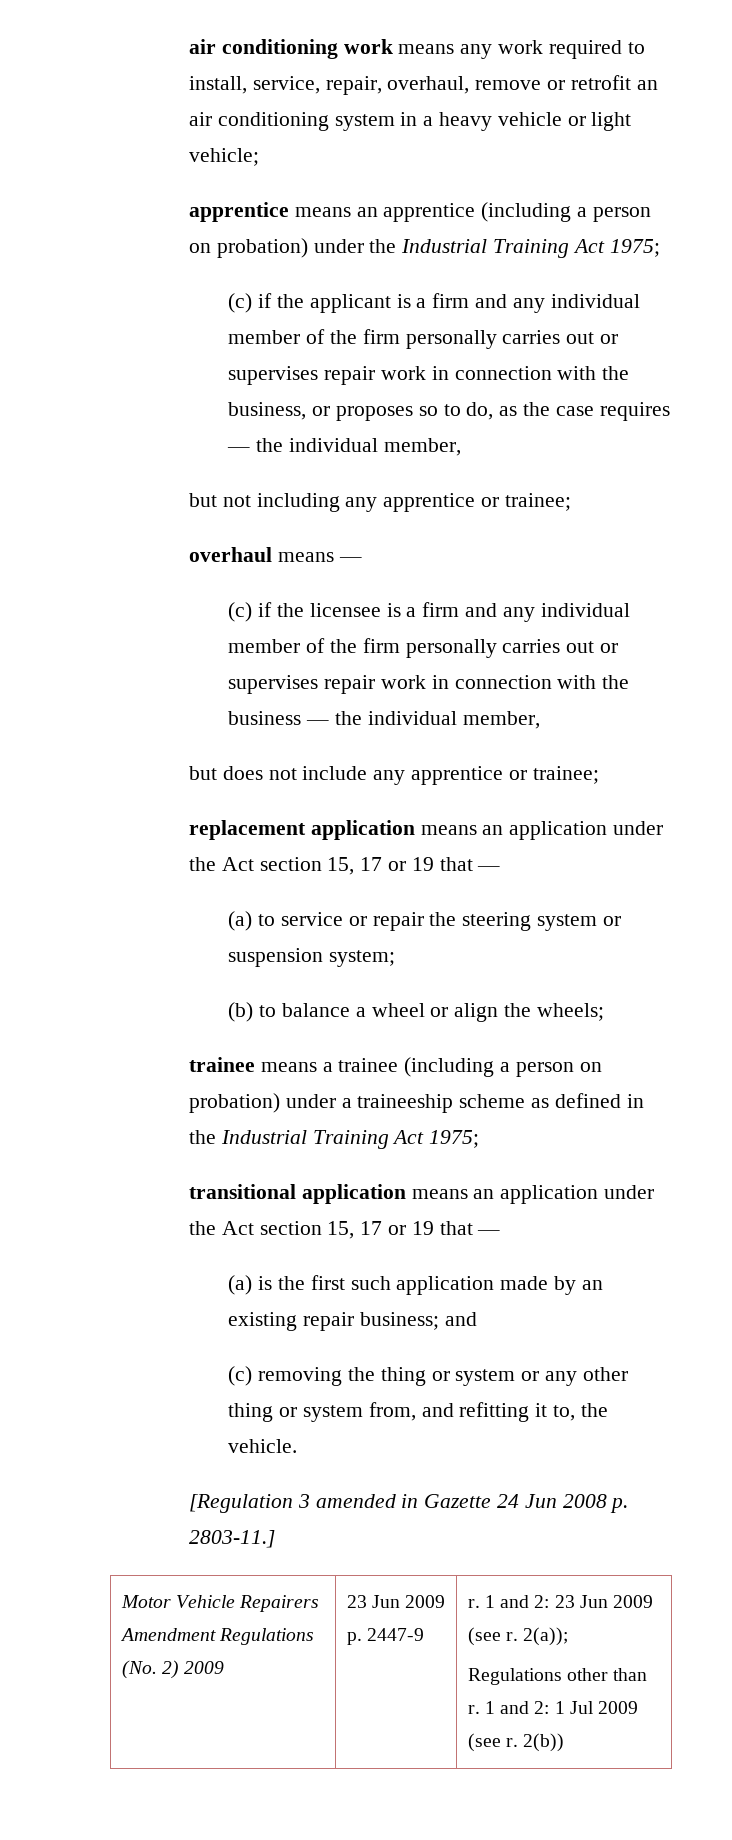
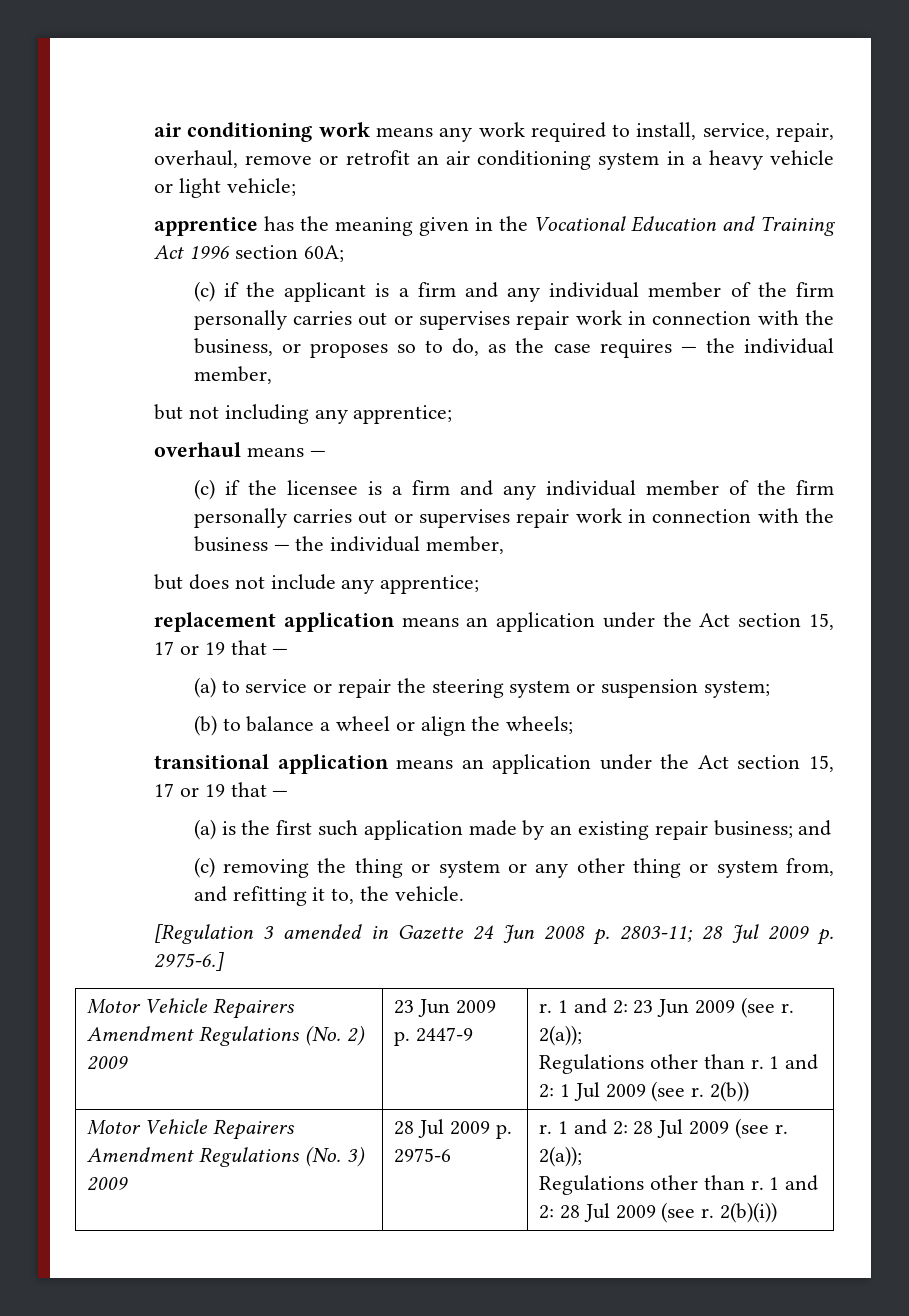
- apprentice means an apprentice (including a person on probation) under the Industrial Training Act 1975;
+ apprentice has the meaning given in the Vocational Education and Training Act 1996 section 60A;
- but not including any apprentice or trainee;
+ but not including any apprentice;
- but does not include any apprentice or trainee;
+ but does not include any apprentice;
- trainee means a trainee (including a person on probation) under a traineeship scheme as defined in the Industrial Training Act 1975;
- [Regulation 3 amended in Gazette 24 Jun 2008 p. 2803-11.]
+ [Regulation 3 amended in Gazette 24 Jun 2008 p. 2803-11; 28 Jul 2009 p. 2975-6.]
+ Motor Vehicle Repairers Amendment Regulations (No. 3) 2009 | 28 Jul 2009 p. 2975-6 | r. 1 and 2: 28 Jul 2009 (see r. 2(a));
+ Regulations other than r. 1 and 2: 28 Jul 2009 (see r. 2(b)(i))

